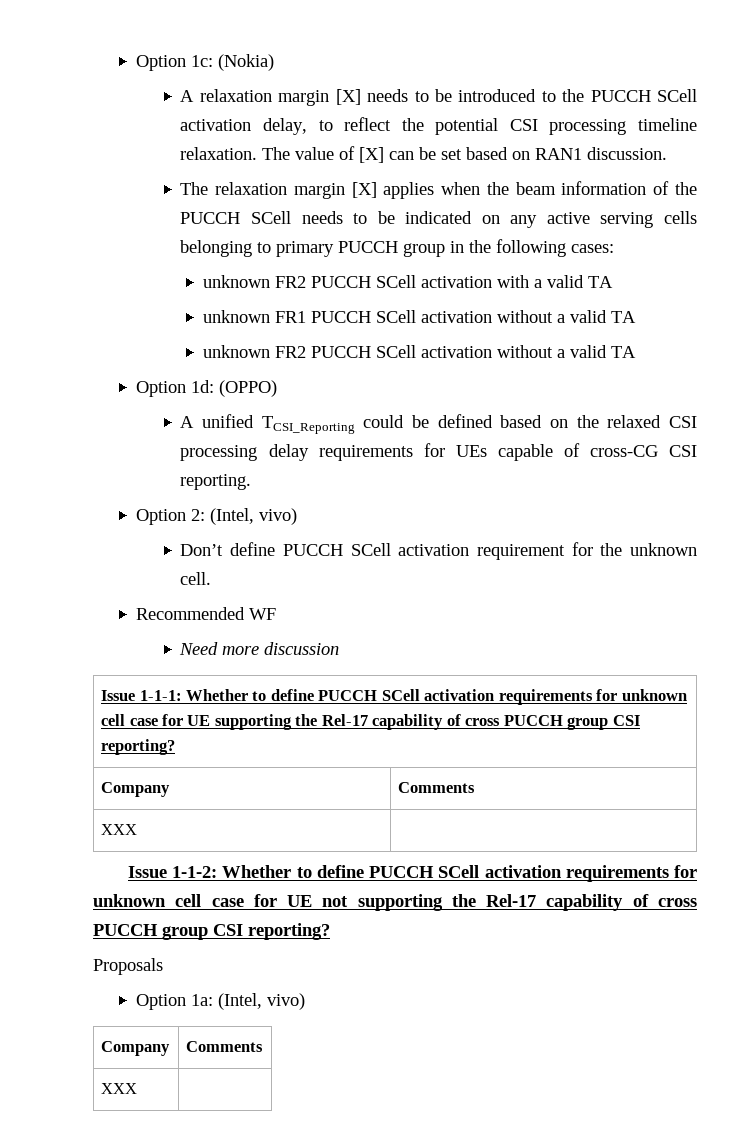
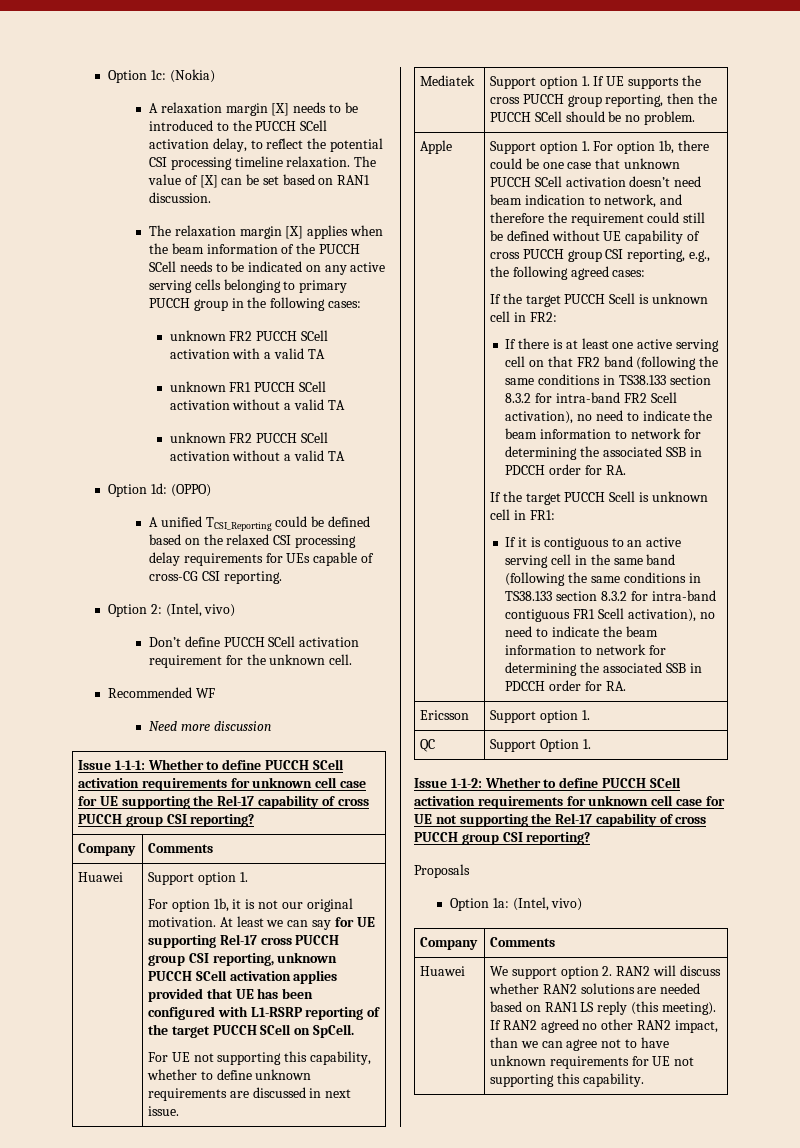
  Issue 1-1-1: Whether to define PUCCH SCell activation requirements for unknown cell case for UE supporting the Rel-17 capability of cross PUCCH group CSI reporting?
  Company | Comments
- XXX
+ Huawei | Support option 1.
+ For option 1b, it is not our original motivation. At least we can say for UE supporting Rel-17 cross PUCCH group CSI reporting, unknown PUCCH SCell activation applies provided that UE has been configured with L1-RSRP reporting of the target PUCCH SCell on SpCell.
+ For UE not supporting this capability, whether to define unknown requirements are discussed in next issue.
+ Mediatek | Support option 1. If UE supports the cross PUCCH group reporting, then the PUCCH SCell should be no problem.
+ Apple | Support option 1. For option 1b, there could be one case that unknown PUCCH SCell activation doesn’t need beam indication to network, and therefore the requirement could still be defined without UE capability of cross PUCCH group CSI reporting, e.g., the following agreed cases:
+ If the target PUCCH Scell is unknown cell in FR2:
+ If there is at least one active serving cell on that FR2 band (following the same conditions in TS38.133 section 8.3.2 for intra-band FR2 Scell activation), no need to indicate the beam information to network for determining the associated SSB in PDCCH order for RA.
+ If the target PUCCH Scell is unknown cell in FR1:
+ If it is contiguous to an active serving cell in the same band (following the same conditions in TS38.133 section 8.3.2 for intra-band contiguous FR1 Scell activation), no need to indicate the beam information to network for determining the associated SSB in PDCCH order for RA.
+ Ericsson | Support option 1.
+ QC | Support Option 1.
  Option 1a: (Intel, vivo)
  Company | Comments
- XXX
+ Huawei | We support option 2. RAN2 will discuss whether RAN2 solutions are needed based on RAN1 LS reply (this meeting). If RAN2 agreed no other RAN2 impact, than we can agree not to have unknown requirements for UE not supporting this capability.

